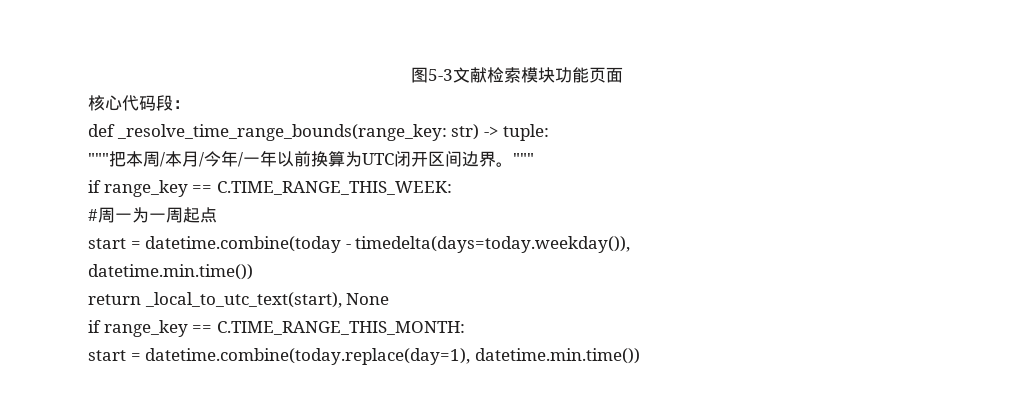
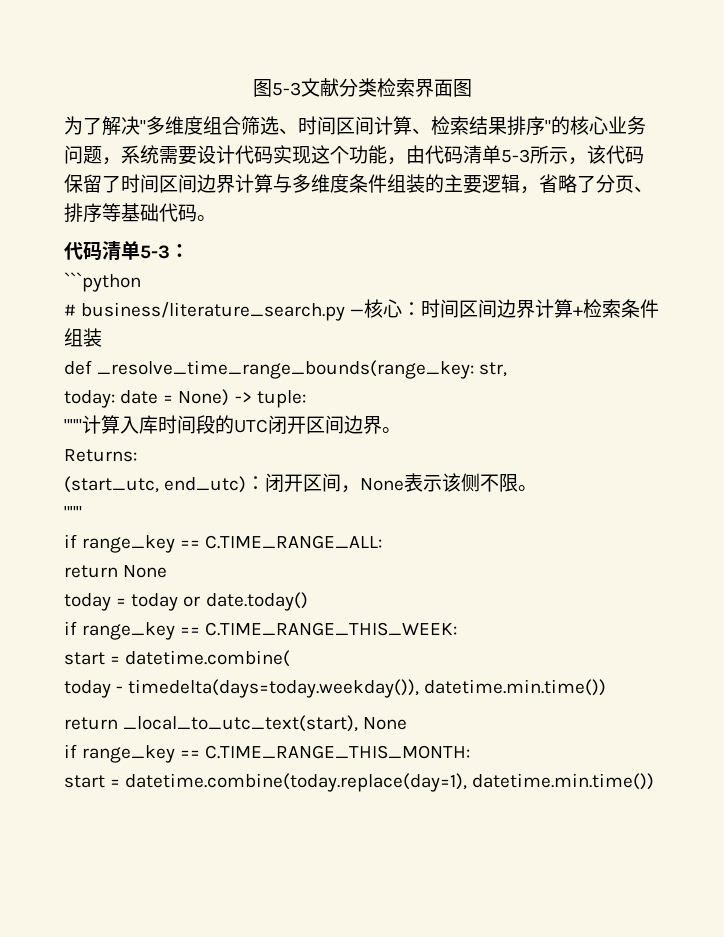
- 图5-3文献检索模块功能页面
- 核心代码段：
- def _resolve_time_range_bounds(range_key: str) -> tuple:
- """把本周/本月/今年/一年以前换算为UTC闭开区间边界。"""
+ 图5-3文献分类检索界面图
+ 为了解决"多维度组合筛选、时间区间计算、检索结果排序"的核心业务问题，系统需要设计代码实现这个功能，由代码清单5-3所示，该代码保留了时间区间边界计算与多维度条件组装的主要逻辑，省略了分页、排序等基础代码。
+ 代码清单5-3：
+ ```python
+ # business/literature_search.py —核心：时间区间边界计算+检索条件组装
+ def _resolve_time_range_bounds(range_key: str,
+ today: date = None) -> tuple:
+ """计算入库时间段的UTC闭开区间边界。
+ Returns:
+ (start_utc, end_utc)：闭开区间，None表示该侧不限。
+ """
+ if range_key == C.TIME_RANGE_ALL:
+ return None
+ today = today or date.today()
- #周一为一周起点
- start = datetime.combine(today - timedelta(days=today.weekday()),
- datetime.min.time())
+ start = datetime.combine(
+ today - timedelta(days=today.weekday()), datetime.min.time())

